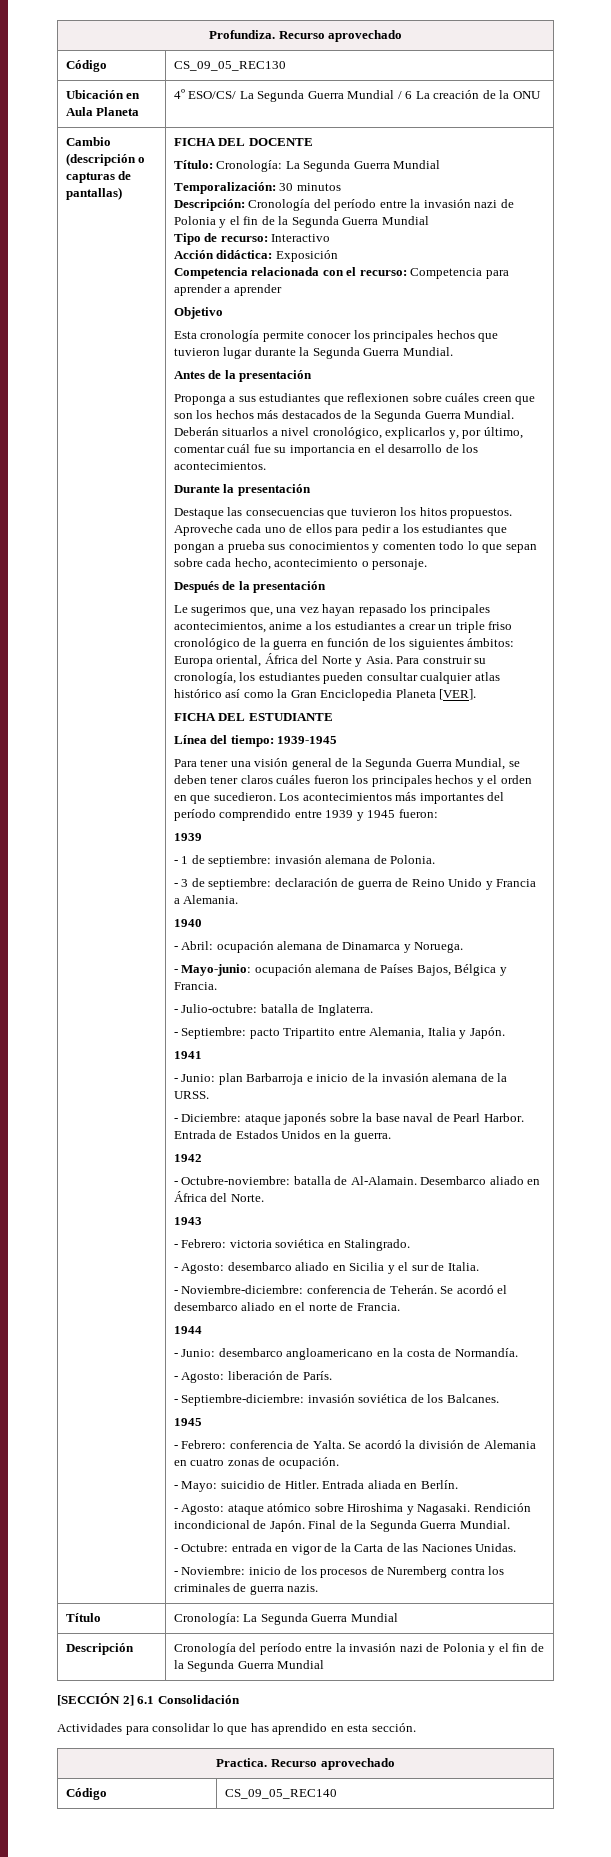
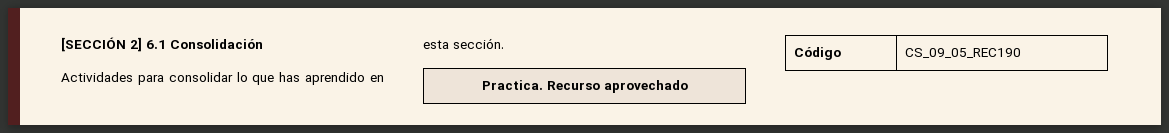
- Profundiza. Recurso aprovechado
- Código | CS_09_05_REC130
- Ubicación en Aula Planeta | 4º ESO/CS/ La Segunda Guerra Mundial / 6 La creación de la ONU
- Cambio (descripción o capturas de pantallas) | FICHA DEL DOCENTE
- Título: Cronología: La Segunda Guerra Mundial
- Temporalización: 30 minutos
- Descripción: Cronología del período entre la invasión nazi de Polonia y el fin de la Segunda Guerra Mundial
- Tipo de recurso: Interactivo
- Acción didáctica: Exposición
- Competencia relacionada con el recurso: Competencia para aprender a aprender
- Objetivo
- Esta cronología permite conocer los principales hechos que tuvieron lugar durante la Segunda Guerra Mundial.
- Antes de la presentación
- Proponga a sus estudiantes que reflexionen sobre cuáles creen que son los hechos más destacados de la Segunda Guerra Mundial. Deberán situarlos a nivel cronológico, explicarlos y, por último, comentar cuál fue su importancia en el desarrollo de los acontecimientos.
- Durante la presentación
- Destaque las consecuencias que tuvieron los hitos propuestos. Aproveche cada uno de ellos para pedir a los estudiantes que pongan a prueba sus conocimientos y comenten todo lo que sepan sobre cada hecho, acontecimiento o personaje.
- Después de la presentación
- Le sugerimos que, una vez hayan repasado los principales acontecimientos, anime a los estudiantes a crear un triple friso cronológico de la guerra en función de los siguientes ámbitos: Europa oriental, África del Norte y Asia. Para construir su cronología, los estudiantes pueden consultar cualquier atlas histórico así como la Gran Enciclopedia Planeta [VER].
- FICHA DEL ESTUDIANTE
- Línea del tiempo: 1939-1945
- Para tener una visión general de la Segunda Guerra Mundial, se deben tener claros cuáles fueron los principales hechos y el orden en que sucedieron. Los acontecimientos más importantes del período comprendido entre 1939 y 1945 fueron:
- 1939
- - 1 de septiembre: invasión alemana de Polonia.
- - 3 de septiembre: declaración de guerra de Reino Unido y Francia a Alemania.
- 1940
- - Abril: ocupación alemana de Dinamarca y Noruega.
- - Mayo-junio: ocupación alemana de Países Bajos, Bélgica y Francia.
- - Julio-octubre: batalla de Inglaterra.
- - Septiembre: pacto Tripartito entre Alemania, Italia y Japón.
- 1941
- - Junio: plan Barbarroja e inicio de la invasión alemana de la URSS.
- - Diciembre: ataque japonés sobre la base naval de Pearl Harbor. Entrada de Estados Unidos en la guerra.
- 1942
- - Octubre-noviembre: batalla de Al-Alamain. Desembarco aliado en África del Norte.
- 1943
- - Febrero: victoria soviética en Stalingrado.
- - Agosto: desembarco aliado en Sicilia y el sur de Italia.
- - Noviembre-diciembre: conferencia de Teherán. Se acordó el desembarco aliado en el norte de Francia.
- 1944
- - Junio: desembarco angloamericano en la costa de Normandía.
- - Agosto: liberación de París.
- - Septiembre-diciembre: invasión soviética de los Balcanes.
- 1945
- - Febrero: conferencia de Yalta. Se acordó la división de Alemania en cuatro zonas de ocupación.
- - Mayo: suicidio de Hitler. Entrada aliada en Berlín.
- - Agosto: ataque atómico sobre Hiroshima y Nagasaki. Rendición incondicional de Japón. Final de la Segunda Guerra Mundial.
- - Octubre: entrada en vigor de la Carta de las Naciones Unidas.
- - Noviembre: inicio de los procesos de Nuremberg contra los criminales de guerra nazis.
- Título | Cronología: La Segunda Guerra Mundial
- Descripción | Cronología del período entre la invasión nazi de Polonia y el fin de la Segunda Guerra Mundial
- Código | CS_09_05_REC140
+ Código | CS_09_05_REC190

